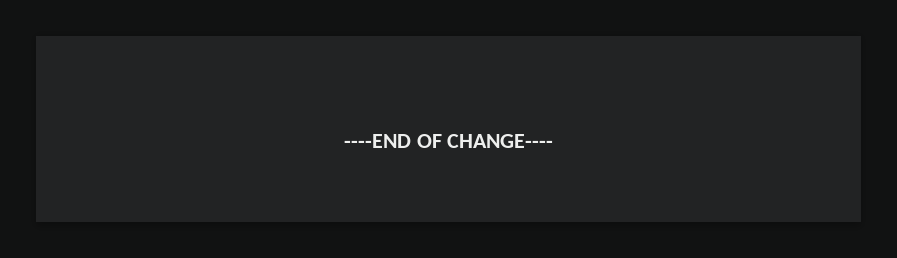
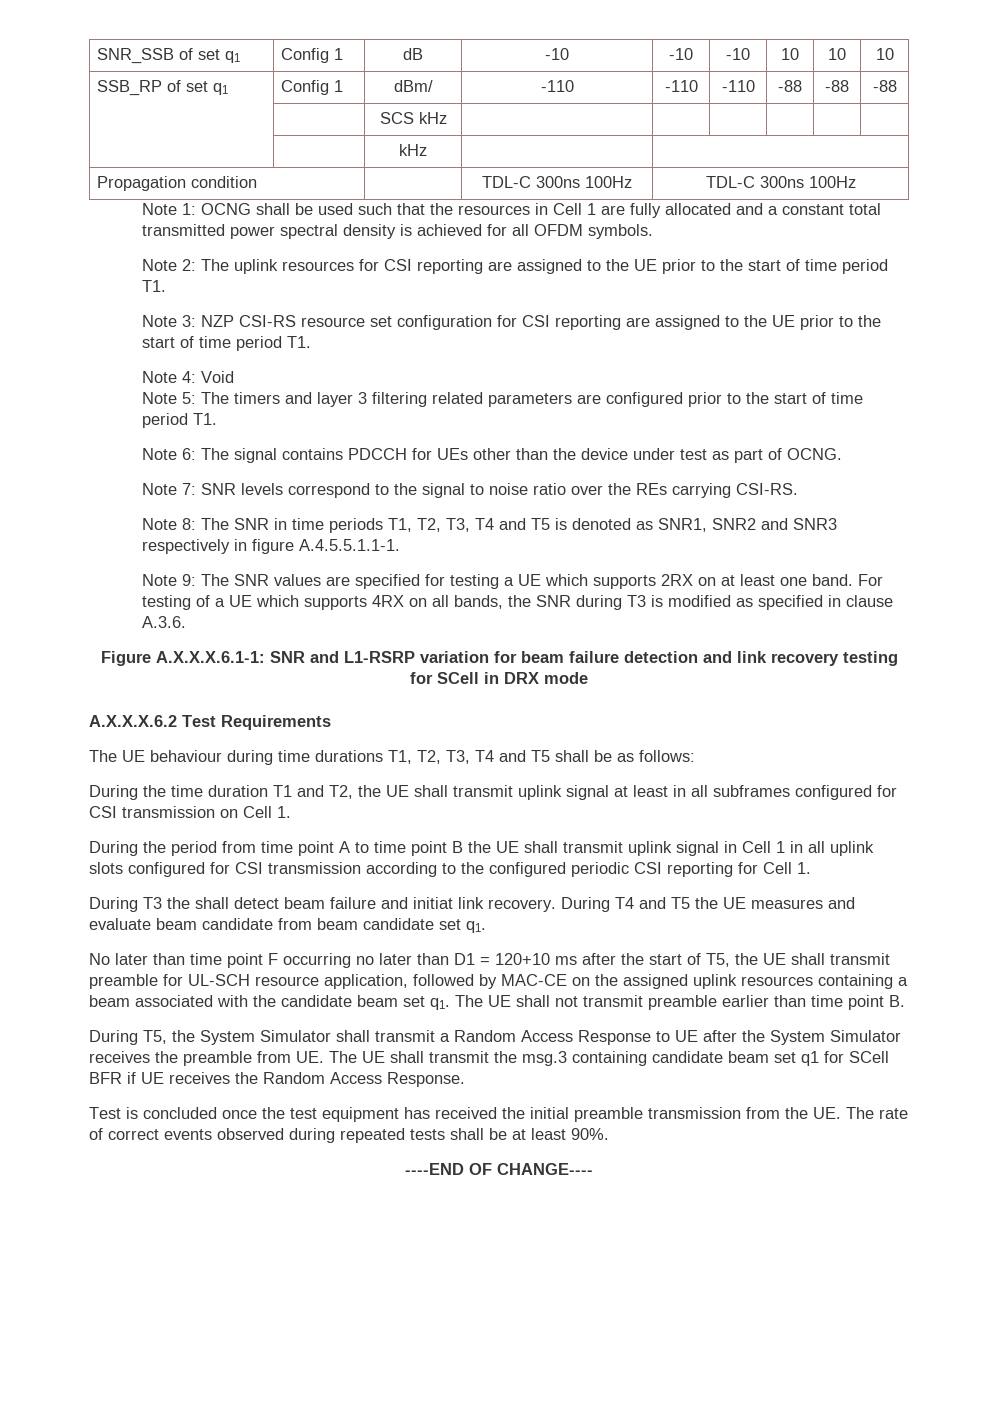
+ SNR_SSB of set q1 | Config 1 | dB | -10 | -10 | -10 | 10 | 10 | 10
+ SSB_RP of set q1 | Config 1 | dBm/ | -110 | -110 | -110 | -88 | -88 | -88
+ | | SCS kHz | | | | | |
+ | | kHz | |
+ Propagation condition | | TDL-C 300ns 100Hz | TDL-C 300ns 100Hz
+ Note 1: OCNG shall be used such that the resources in Cell 1 are fully allocated and a constant total transmitted power spectral density is achieved for all OFDM symbols.
+ Note 2: The uplink resources for CSI reporting are assigned to the UE prior to the start of time period T1.
+ Note 3: NZP CSI-RS resource set configuration for CSI reporting are assigned to the UE prior to the start of time period T1.
+ Note 4: Void
+ Note 5: The timers and layer 3 filtering related parameters are configured prior to the start of time period T1.
+ Note 6: The signal contains PDCCH for UEs other than the device under test as part of OCNG.
+ Note 7: SNR levels correspond to the signal to noise ratio over the REs carrying CSI-RS.
+ Note 8: The SNR in time periods T1, T2, T3, T4 and T5 is denoted as SNR1, SNR2 and SNR3 respectively in figure A.4.5.5.1.1-1.
+ Note 9: The SNR values are specified for testing a UE which supports 2RX on at least one band. For testing of a UE which supports 4RX on all bands, the SNR during T3 is modified as specified in clause A.3.6.
+ Figure A.X.X.X.6.1-1: SNR and L1-RSRP variation for beam failure detection and link recovery testing for SCell in DRX mode
+ A.X.X.X.6.2 Test Requirements
+ The UE behaviour during time durations T1, T2, T3, T4 and T5 shall be as follows:
+ During the time duration T1 and T2, the UE shall transmit uplink signal at least in all subframes configured for CSI transmission on Cell 1.
+ During the period from time point A to time point B the UE shall transmit uplink signal in Cell 1 in all uplink slots configured for CSI transmission according to the configured periodic CSI reporting for Cell 1.
+ During T3 the shall detect beam failure and initiat link recovery. During T4 and T5 the UE measures and evaluate beam candidate from beam candidate set q1.
+ No later than time point F occurring no later than D1 = 120+10 ms after the start of T5, the UE shall transmit preamble for UL-SCH resource application, followed by MAC-CE on the assigned uplink resources containing a beam associated with the candidate beam set q1. The UE shall not transmit preamble earlier than time point B.
+ During T5, the System Simulator shall transmit a Random Access Response to UE after the System Simulator receives the preamble from UE. The UE shall transmit the msg.3 containing candidate beam set q1 for SCell BFR if UE receives the Random Access Response.
+ Test is concluded once the test equipment has received the initial preamble transmission from the UE. The rate of correct events observed during repeated tests shall be at least 90%.

